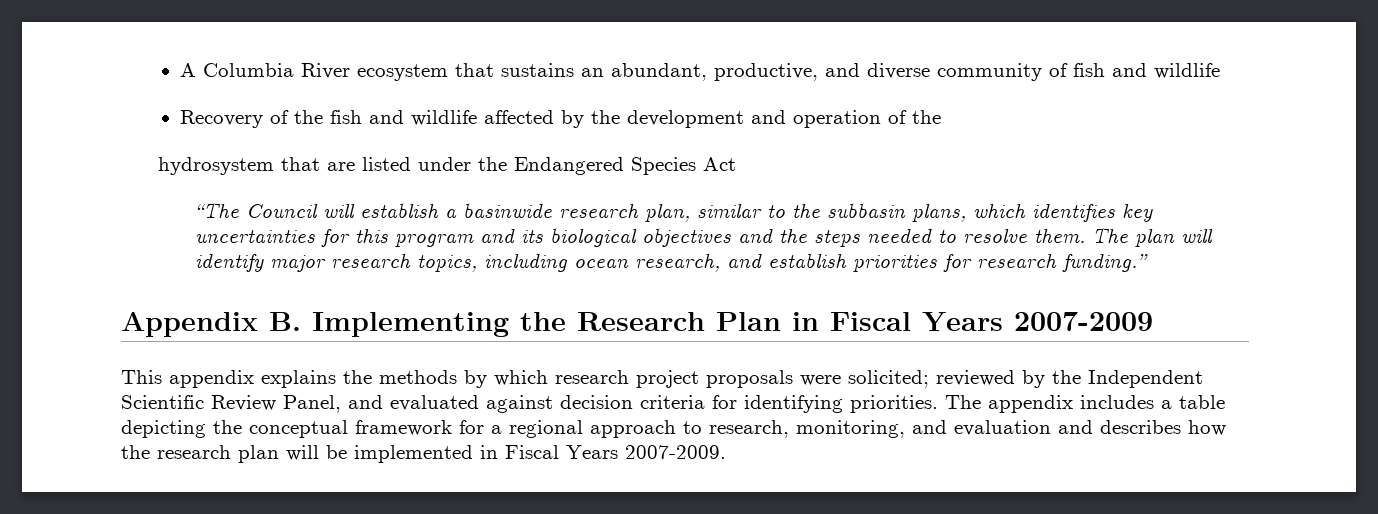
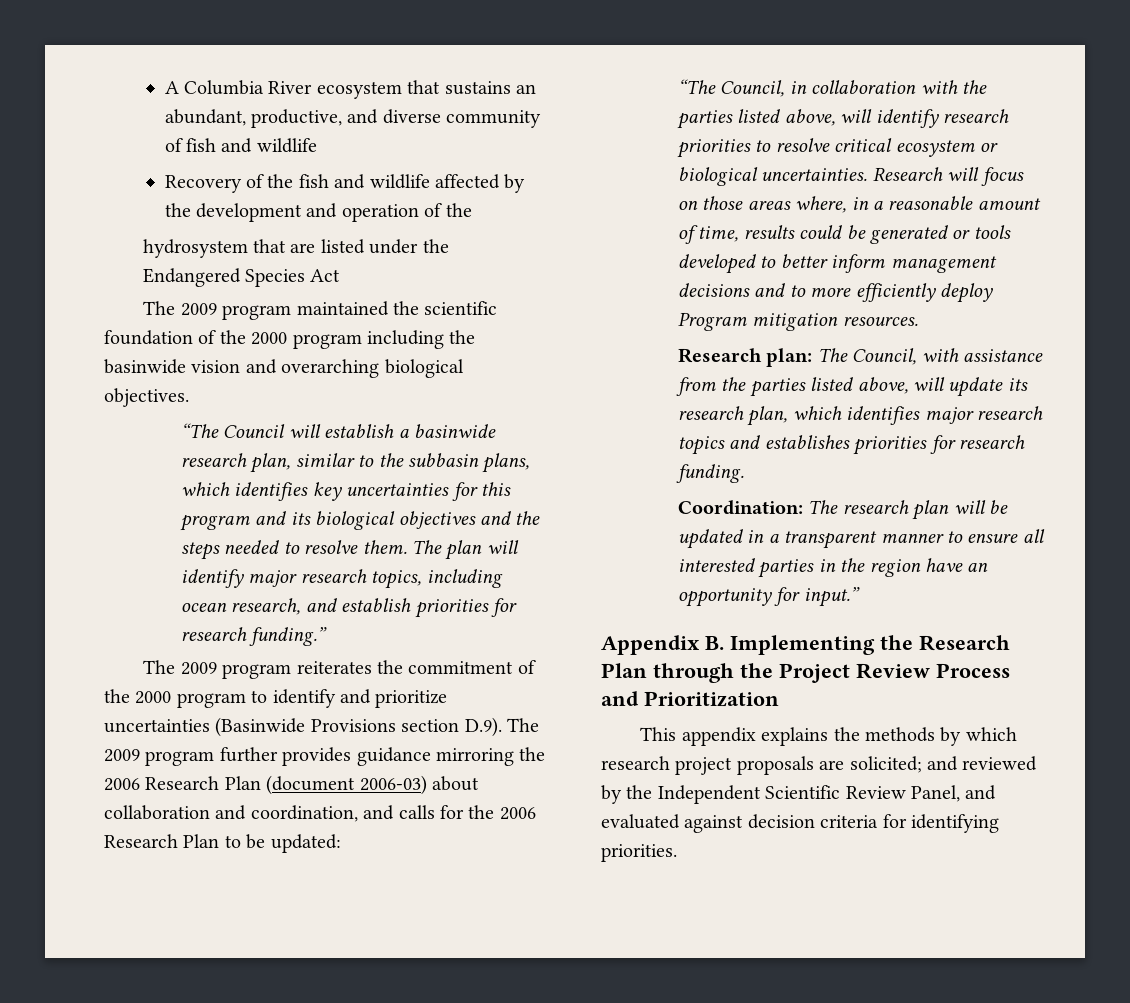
+ The 2009 program maintained the scientific foundation of the 2000 program including the basinwide vision and overarching biological objectives.
+ The 2009 program reiterates the commitment of the 2000 program to identify and prioritize uncertainties (Basinwide Provisions section D.9). The 2009 program further provides guidance mirroring the 2006 Research Plan (document 2006-03) about collaboration and coordination, and calls for the 2006 Research Plan to be updated:
+ “The Council, in collaboration with the parties listed above, will identify research priorities to resolve critical ecosystem or biological uncertainties. Research will focus on those areas where, in a reasonable amount of time, results could be generated or tools developed to better inform management decisions and to more efficiently deploy Program mitigation resources.
+ Research plan: The Council, with assistance from the parties listed above, will update its research plan, which identifies major research topics and establishes priorities for research funding.
+ Coordination: The research plan will be updated in a transparent manner to ensure all interested parties in the region have an opportunity for input.”
- Appendix B. Implementing the Research Plan in Fiscal Years 2007-2009
+ Appendix B. Implementing the Research Plan through the Project Review Process and Prioritization
- This appendix explains the methods by which research project proposals were solicited; reviewed by the Independent Scientific Review Panel, and evaluated against decision criteria for identifying priorities. The appendix includes a table depicting the conceptual framework for a regional approach to research, monitoring, and evaluation and describes how the research plan will be implemented in Fiscal Years 2007-2009.
+ This appendix explains the methods by which research project proposals are solicited; and reviewed by the Independent Scientific Review Panel, and evaluated against decision criteria for identifying priorities.

